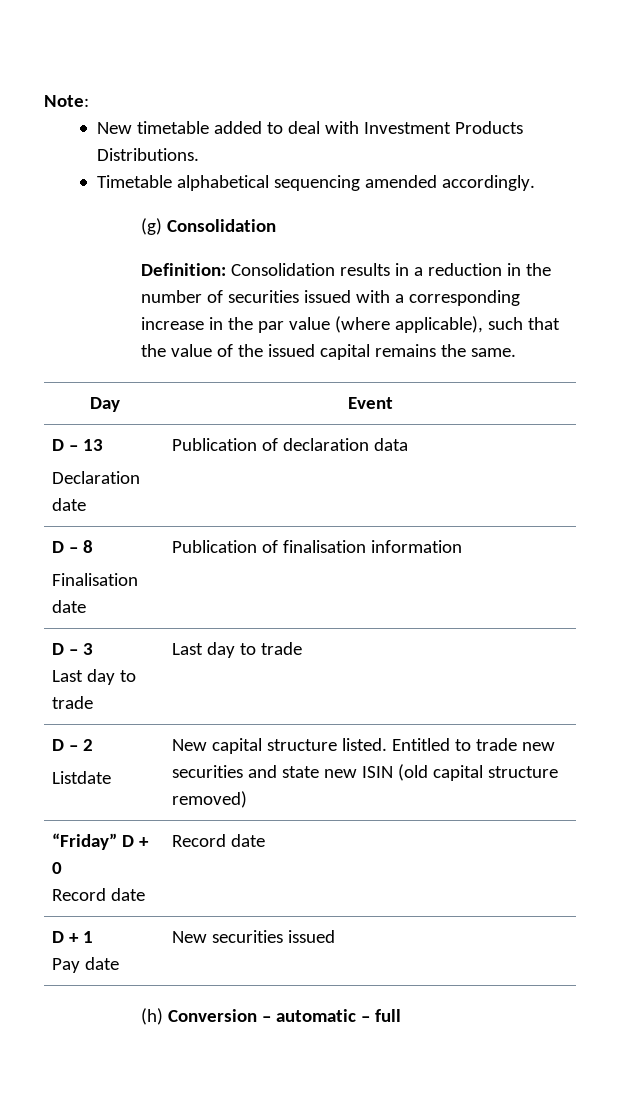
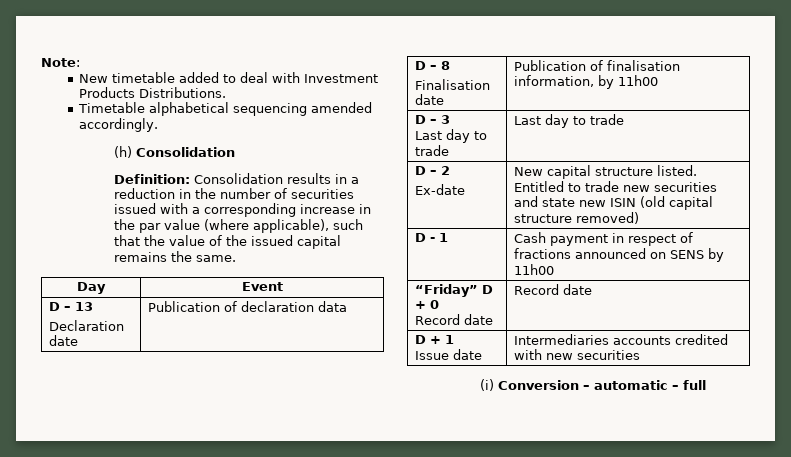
- (g) Consolidation
+ (h) Consolidation
  D – 8
- Finalisation date | Publication of finalisation information
+ Finalisation date | Publication of finalisation information, by 11h00
  D – 2
- Listdate | New capital structure listed. Entitled to trade new securities and state new ISIN (old capital structure removed)
+ Ex-date | New capital structure listed. Entitled to trade new securities and state new ISIN (old capital structure removed)
+ D - 1 | Cash payment in respect of fractions announced on SENS by 11h00
  D + 1
- Pay date | New securities issued
- (h) Conversion – automatic – full
+ Issue date | Intermediaries accounts credited with new securities
+ (i) Conversion – automatic – full

